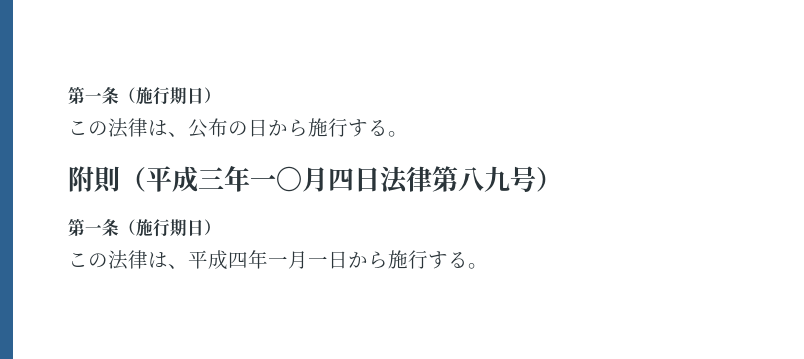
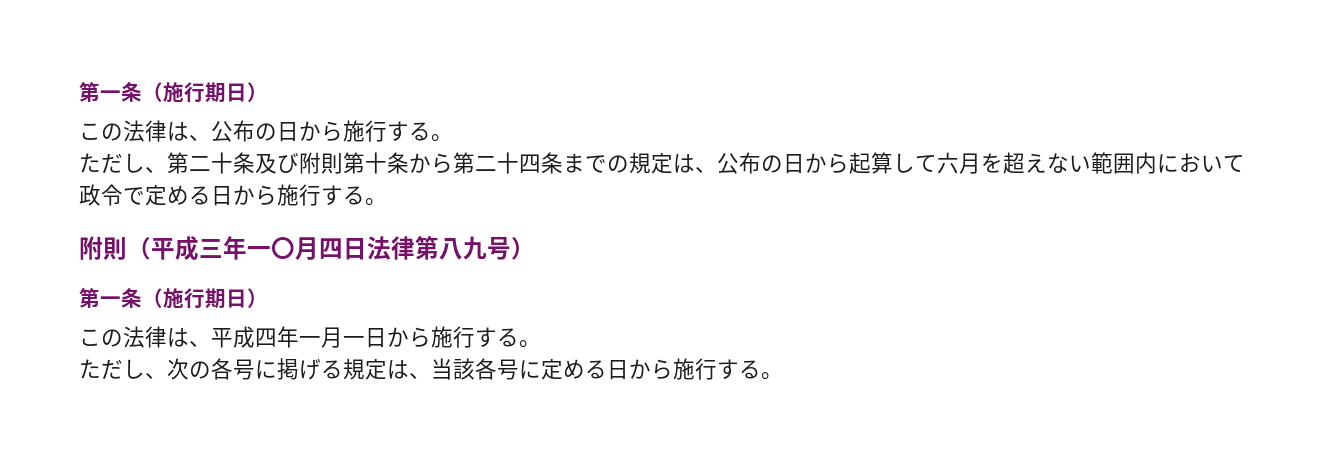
+ ただし、第二十条及び附則第十条から第二十四条までの規定は、公布の日から起算して六月を超えない範囲内において政令で定める日から施行する。
+ ただし、次の各号に掲げる規定は、当該各号に定める日から施行する。

